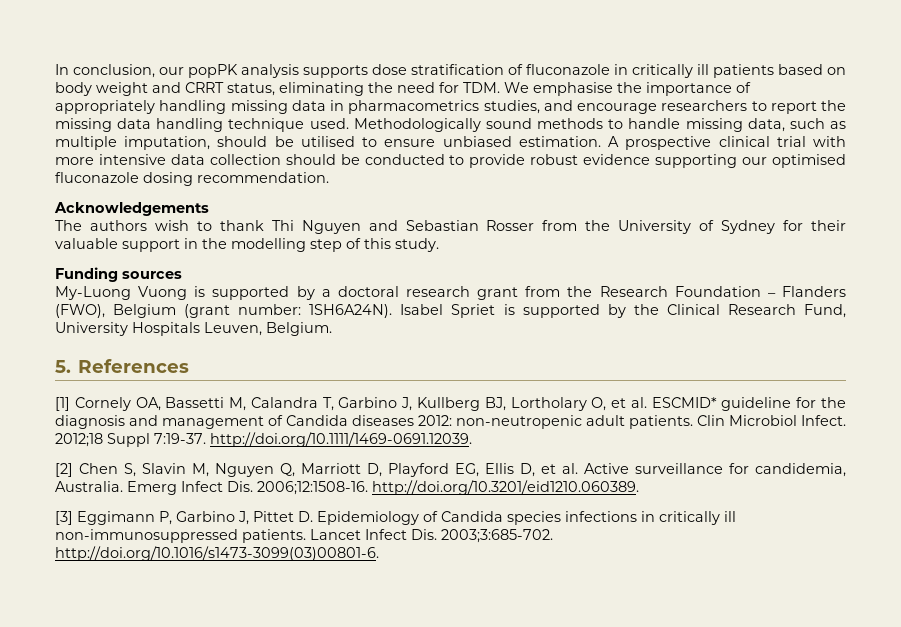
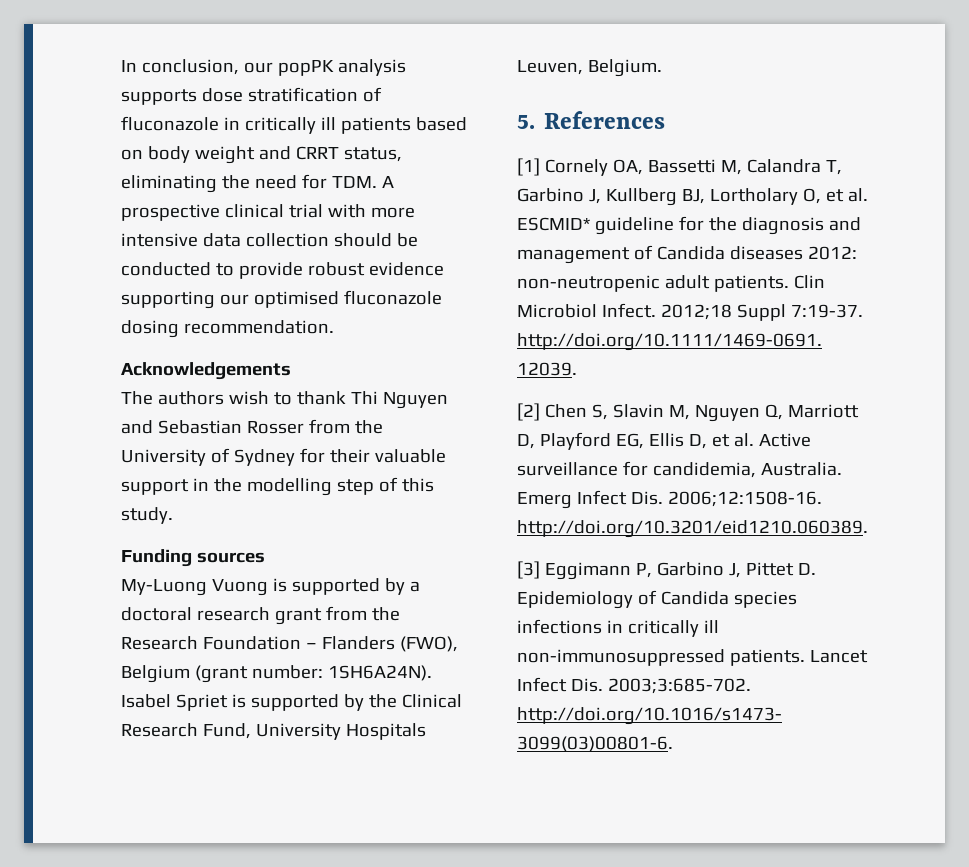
- In conclusion, our popPK analysis supports dose stratification of fluconazole in critically ill patients based on body weight and CRRT status, eliminating the need for TDM. We emphasise the importance of appropriately handling missing data in pharmacometrics studies, and encourage researchers to report the missing data handling technique used. Methodologically sound methods to handle missing data, such as multiple imputation, should be utilised to ensure unbiased estimation. A prospective clinical trial with more intensive data collection should be conducted to provide robust evidence supporting our optimised fluconazole dosing recommendation.
+ In conclusion, our popPK analysis supports dose stratification of fluconazole in critically ill patients based on body weight and CRRT status, eliminating the need for TDM. A prospective clinical trial with more intensive data collection should be conducted to provide robust evidence supporting our optimised fluconazole dosing recommendation.

